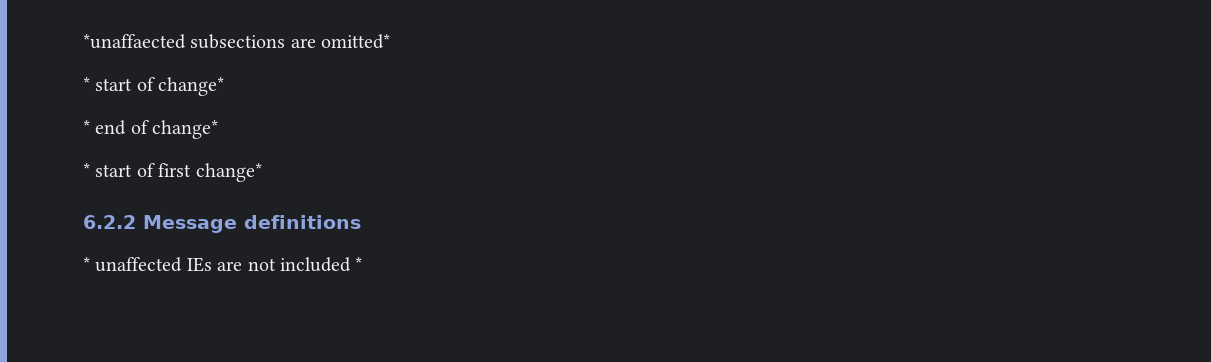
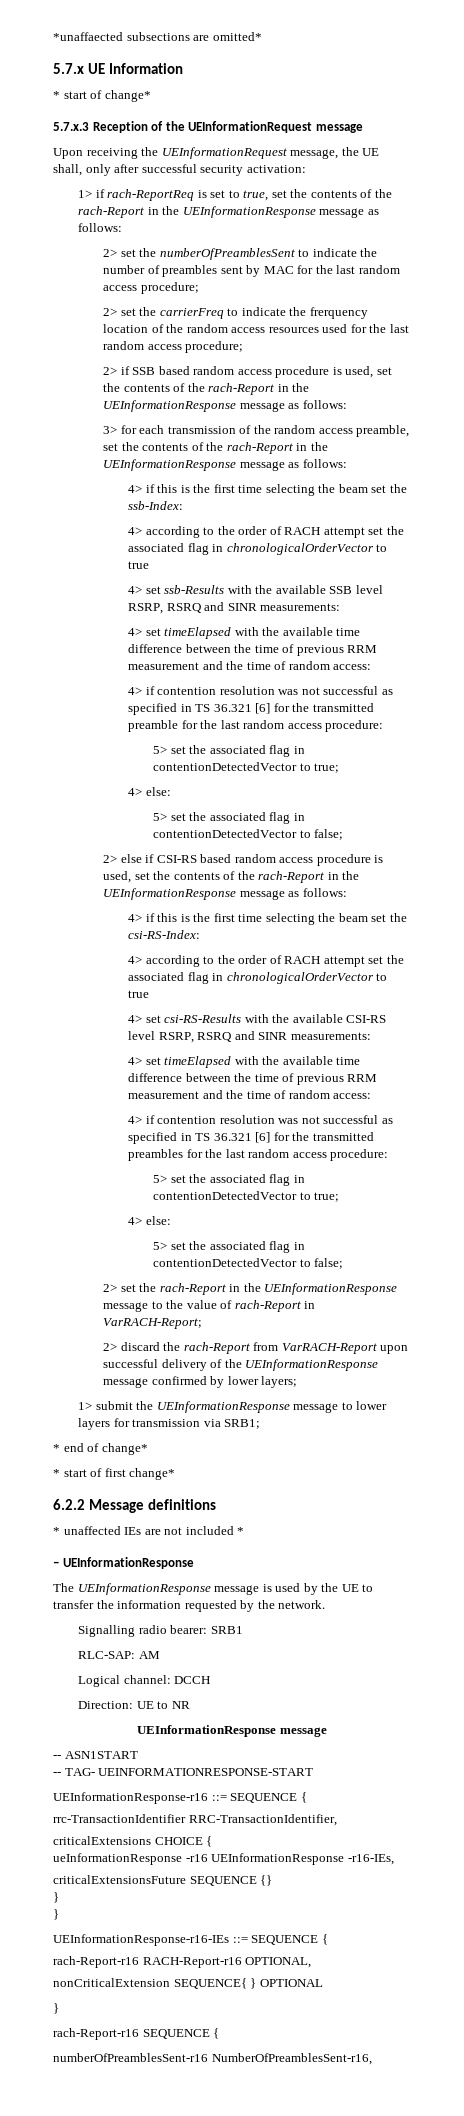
+ 5.7.x UE Information
+ 5.7.x.3 Reception of the UEInformationRequest message
+ Upon receiving the UEInformationRequest message, the UE shall, only after successful security activation:
+ 1> if rach-ReportReq is set to true, set the contents of the rach-Report in the UEInformationResponse message as follows:
+ 2> set the numberOfPreamblesSent to indicate the number of preambles sent by MAC for the last random access procedure;
+ 2> set the carrierFreq to indicate the frerquency location of the random access resources used for the last random access procedure;
+ 2> if SSB based random access procedure is used, set the contents of the rach-Report in the UEInformationResponse message as follows:
+ 3> for each transmission of the random access preamble, set the contents of the rach-Report in the UEInformationResponse message as follows:
+ 4> if this is the first time selecting the beam set the ssb-Index:
+ 4> according to the order of RACH attempt set the associated flag in chronologicalOrderVector to true
+ 4> set ssb-Results with the available SSB level RSRP, RSRQ and SINR measurements:
+ 4> set timeElapsed with the available time difference between the time of previous RRM measurement and the time of random access:
+ 4> if contention resolution was not successful as specified in TS 36.321 [6] for the transmitted preamble for the last random access procedure:
+ 5> set the associated flag in contentionDetectedVector to true;
+ 4> else:
+ 5> set the associated flag in contentionDetectedVector to false;
+ 2> else if CSI-RS based random access procedure is used, set the contents of the rach-Report in the UEInformationResponse message as follows:
+ 4> if this is the first time selecting the beam set the csi-RS-Index:
+ 4> according to the order of RACH attempt set the associated flag in chronologicalOrderVector to true
+ 4> set csi-RS-Results with the available CSI-RS level RSRP, RSRQ and SINR measurements:
+ 4> set timeElapsed with the available time difference between the time of previous RRM measurement and the time of random access:
+ 4> if contention resolution was not successful as specified in TS 36.321 [6] for the transmitted preambles for the last random access procedure:
+ 5> set the associated flag in contentionDetectedVector to true;
+ 4> else:
+ 5> set the associated flag in contentionDetectedVector to false;
+ 2> set the rach-Report in the UEInformationResponse message to the value of rach-Report in VarRACH-Report;
+ 2> discard the rach-Report from VarRACH-Report upon successful delivery of the UEInformationResponse message confirmed by lower layers;
+ 1> submit the UEInformationResponse message to lower layers for transmission via SRB1;
+ – UEInformationResponse
+ The UEInformationResponse message is used by the UE to transfer the information requested by the network.
+ Signalling radio bearer: SRB1
+ RLC-SAP: AM
+ Logical channel: DCCH
+ Direction: UE to NR
+ UEInformationResponse message
+ -- ASN1START
+ -- TAG- UEINFORMATIONRESPONSE-START
+ UEInformationResponse-r16 ::= SEQUENCE {
+ rrc-TransactionIdentifier RRC-TransactionIdentifier,
+ criticalExtensions CHOICE {
+ ueInformationResponse -r16 UEInformationResponse -r16-IEs,
+ criticalExtensionsFuture SEQUENCE {}
+ }
+ }
+ UEInformationResponse-r16-IEs ::= SEQUENCE {
+ rach-Report-r16 RACH-Report-r16 OPTIONAL,
+ nonCriticalExtension SEQUENCE{ } OPTIONAL
+ }
+ rach-Report-r16 SEQUENCE {
+ numberOfPreamblesSent-r16 NumberOfPreamblesSent-r16,

